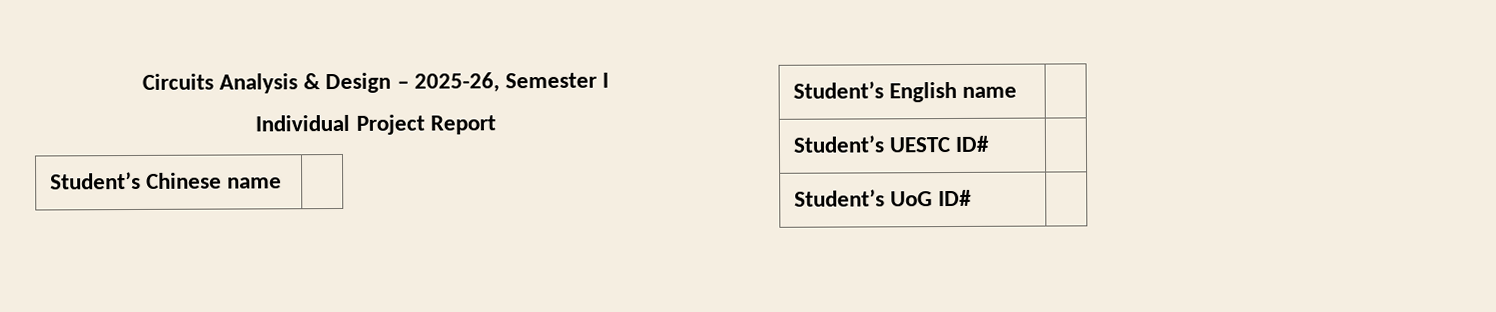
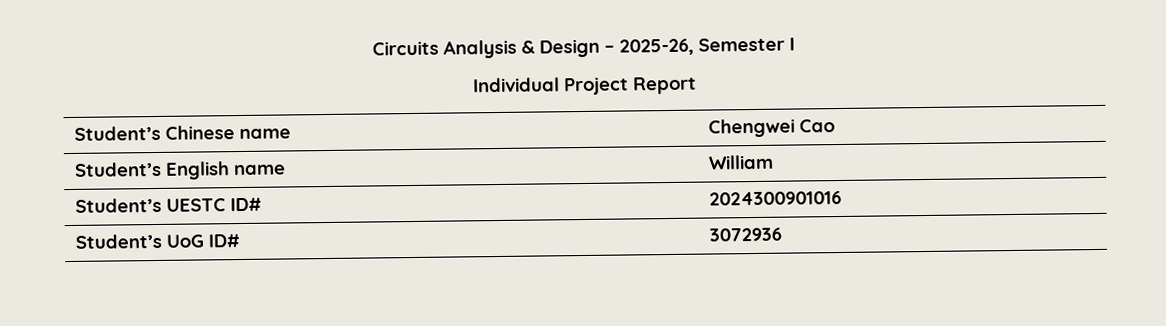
- Student’s Chinese name |
+ Student’s Chinese name | Chengwei Cao
- Student’s English name |
+ Student’s English name | William
- Student’s UESTC ID# |
+ Student’s UESTC ID# | 2024300901016
- Student’s UoG ID# |
+ Student’s UoG ID# | 3072936

